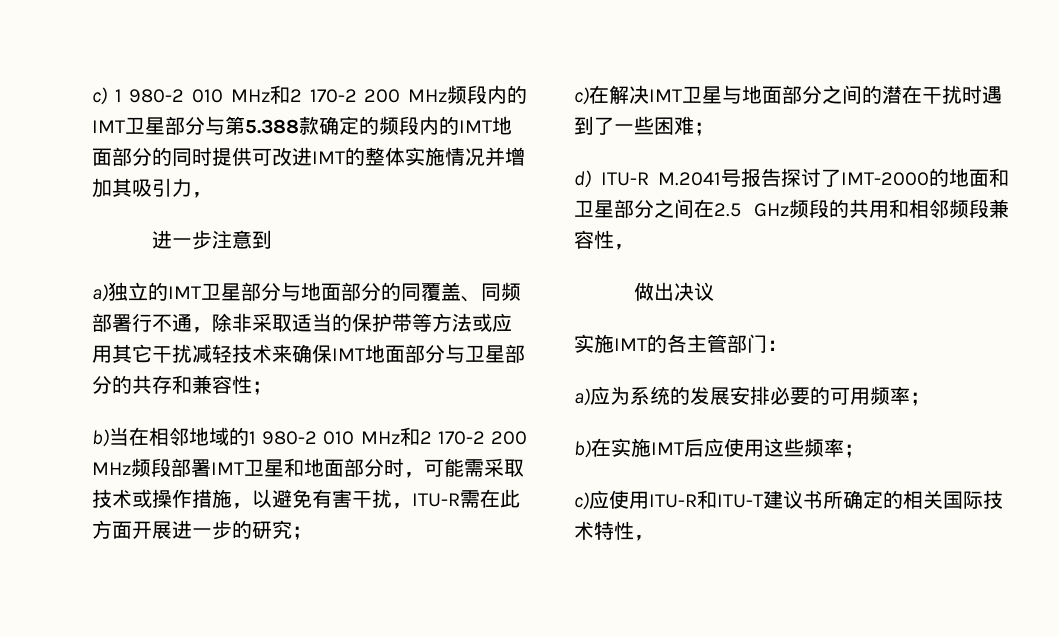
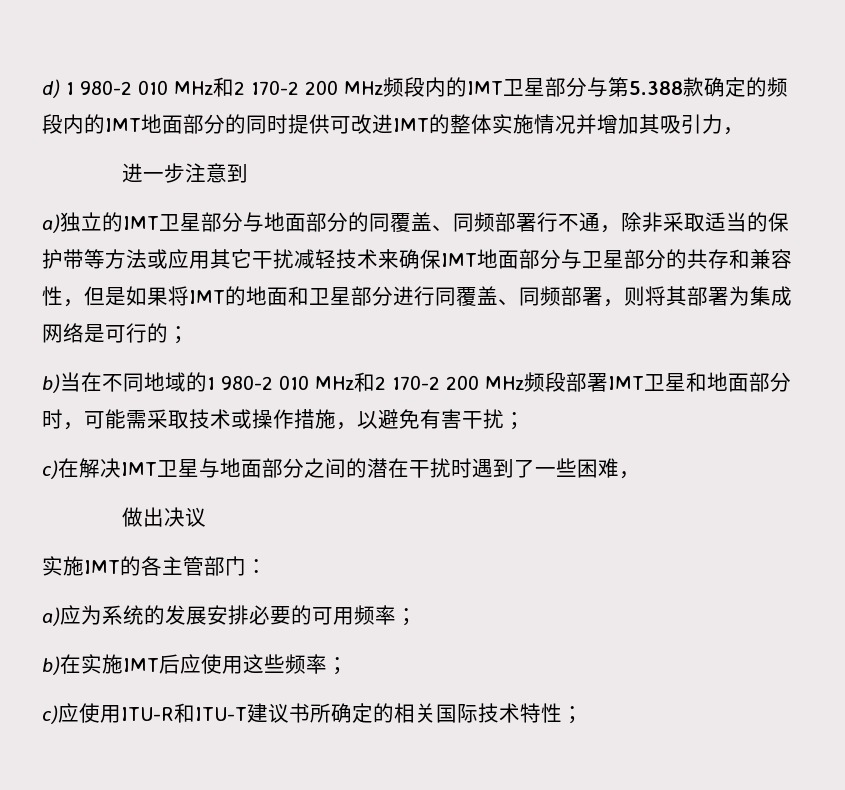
- c) 1 980-2 010 MHz和2 170-2 200 MHz频段内的IMT卫星部分与第5.388款确定的频段内的IMT地面部分的同时提供可改进IMT的整体实施情况并增加其吸引力，
+ d) 1 980-2 010 MHz和2 170-2 200 MHz频段内的IMT卫星部分与第5.388款确定的频段内的IMT地面部分的同时提供可改进IMT的整体实施情况并增加其吸引力，
- a)独立的IMT卫星部分与地面部分的同覆盖、同频部署行不通，除非采取适当的保护带等方法或应用其它干扰减轻技术来确保IMT地面部分与卫星部分的共存和兼容性；
+ a)独立的IMT卫星部分与地面部分的同覆盖、同频部署行不通，除非采取适当的保护带等方法或应用其它干扰减轻技术来确保IMT地面部分与卫星部分的共存和兼容性，但是如果将IMT的地面和卫星部分进行同覆盖、同频部署，则将其部署为集成网络是可行的；
- b)当在相邻地域的1 980-2 010 MHz和2 170-2 200 MHz频段部署IMT卫星和地面部分时，可能需采取技术或操作措施，以避免有害干扰，ITU-R需在此方面开展进一步的研究；
+ b)当在不同地域的1 980-2 010 MHz和2 170-2 200 MHz频段部署IMT卫星和地面部分时，可能需采取技术或操作措施，以避免有害干扰；
- c)在解决IMT卫星与地面部分之间的潜在干扰时遇到了一些困难；
- d) ITU-R M.2041号报告探讨了IMT-2000的地面和卫星部分之间在2.5 GHz频段的共用和相邻频段兼容性，
+ c)在解决IMT卫星与地面部分之间的潜在干扰时遇到了一些困难，
- c)应使用ITU-R和ITU-T建议书所确定的相关国际技术特性，
+ c)应使用ITU-R和ITU-T建议书所确定的相关国际技术特性；

